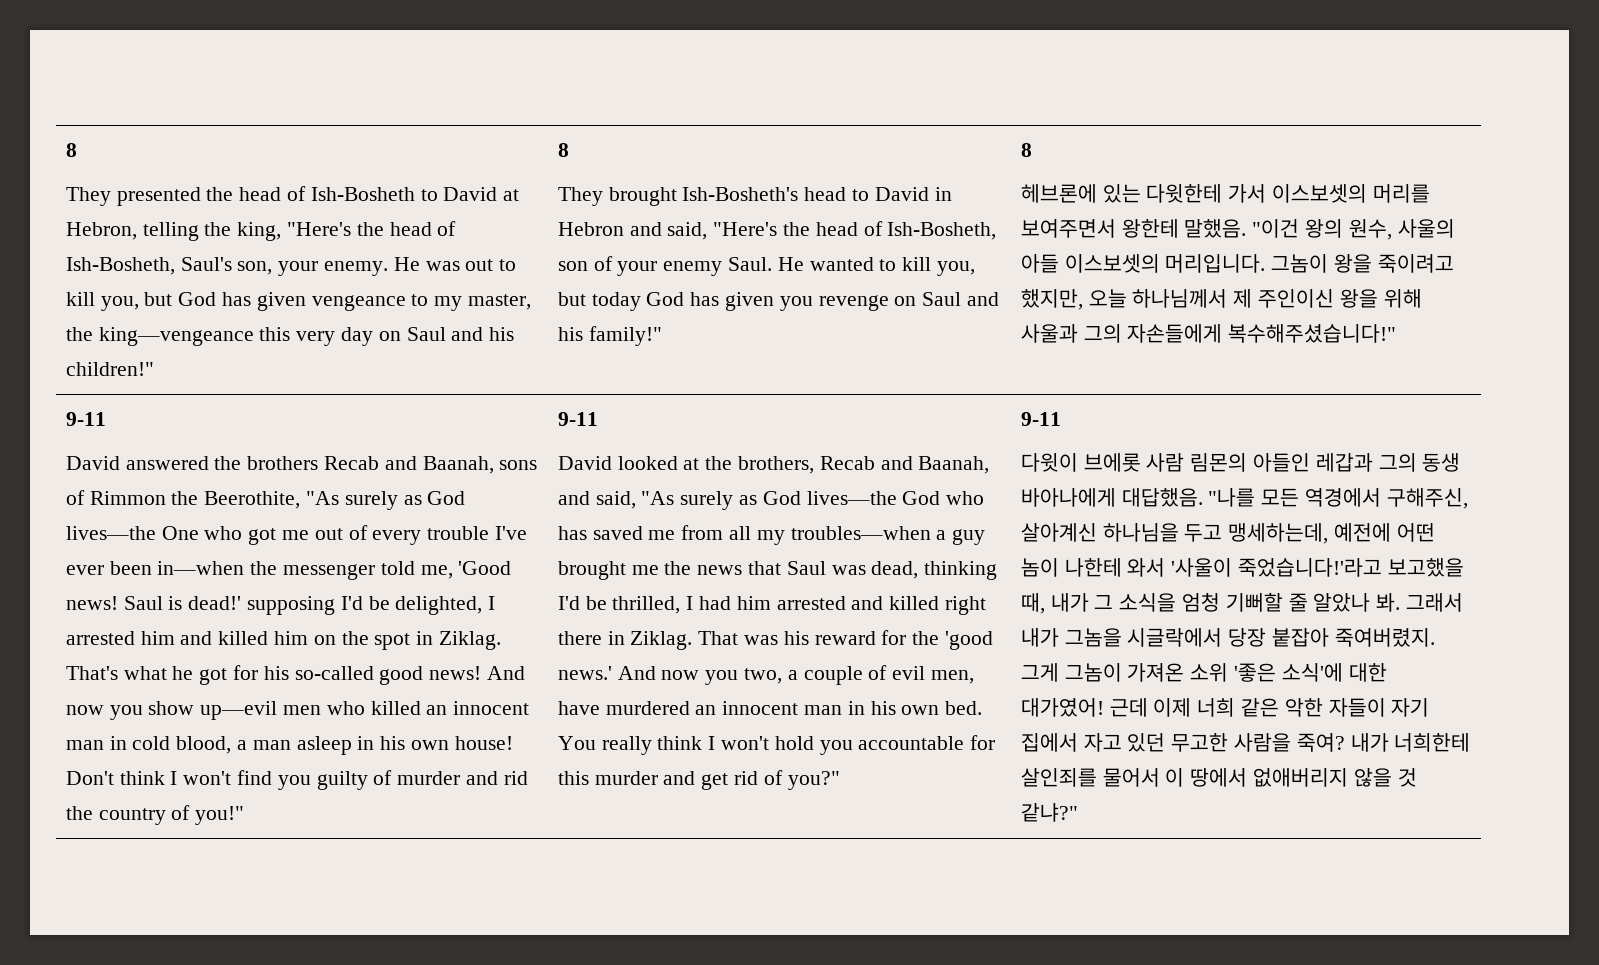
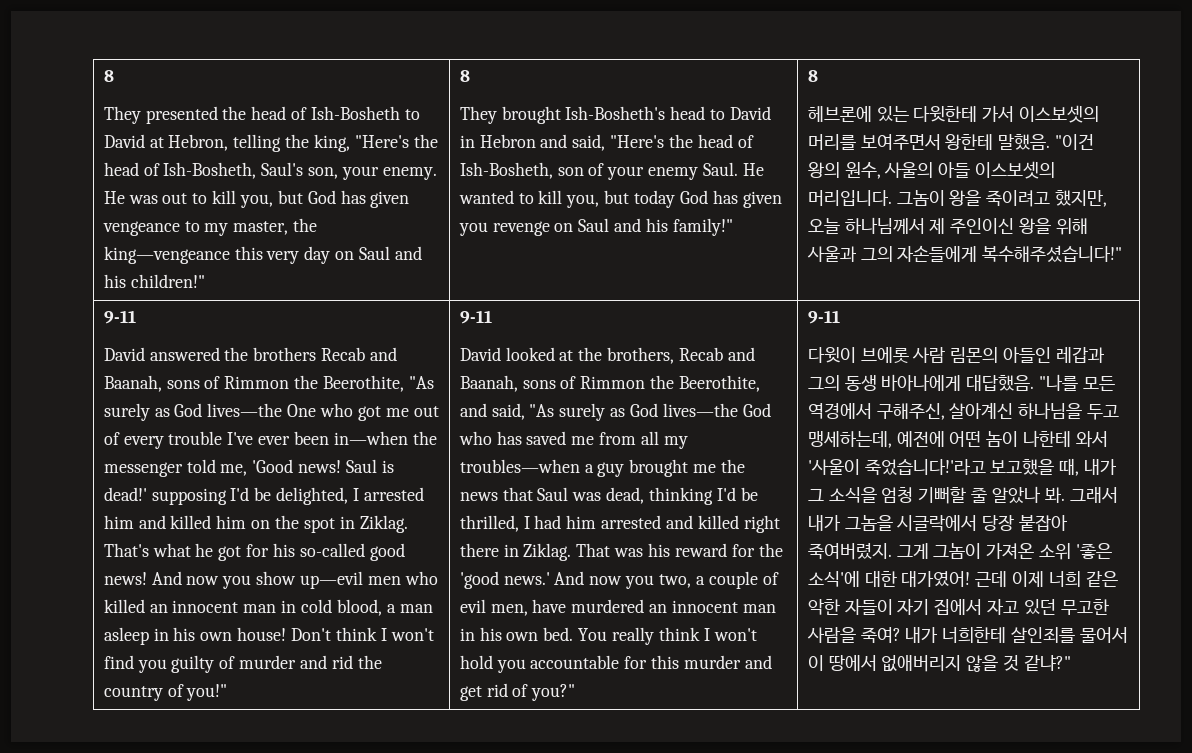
- David looked at the brothers, Recab and Baanah, and said, "As surely as God lives—the God who has saved me from all my troubles—when a guy brought me the news that Saul was dead, thinking I'd be thrilled, I had him arrested and killed right there in Ziklag.
+ David looked at the brothers, Recab and Baanah, sons of Rimmon the Beerothite, and said, "As surely as God lives—the God who has saved me from all my troubles—when a guy brought me the news that Saul was dead, thinking I'd be thrilled, I had him arrested and killed right there in Ziklag.

